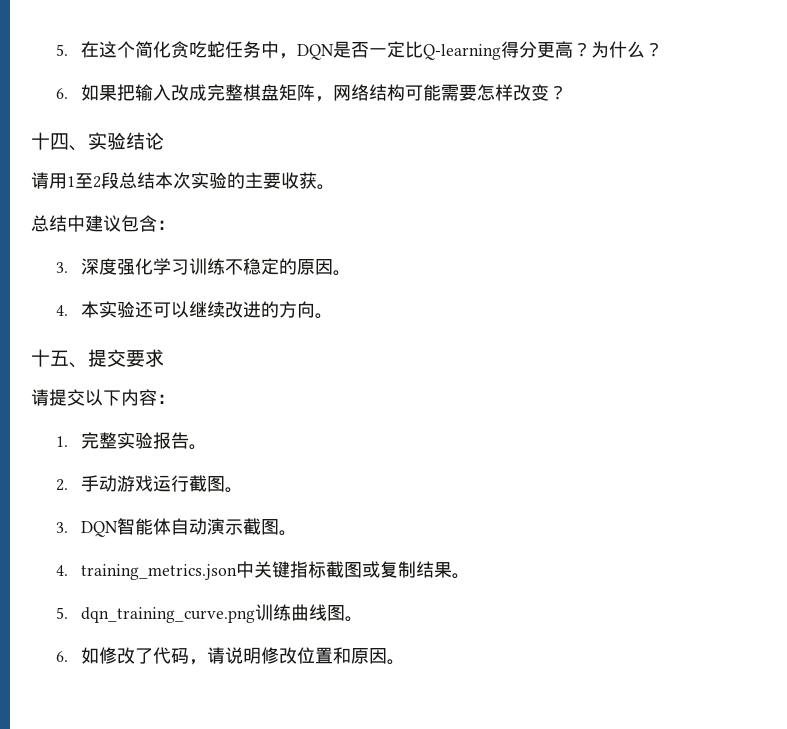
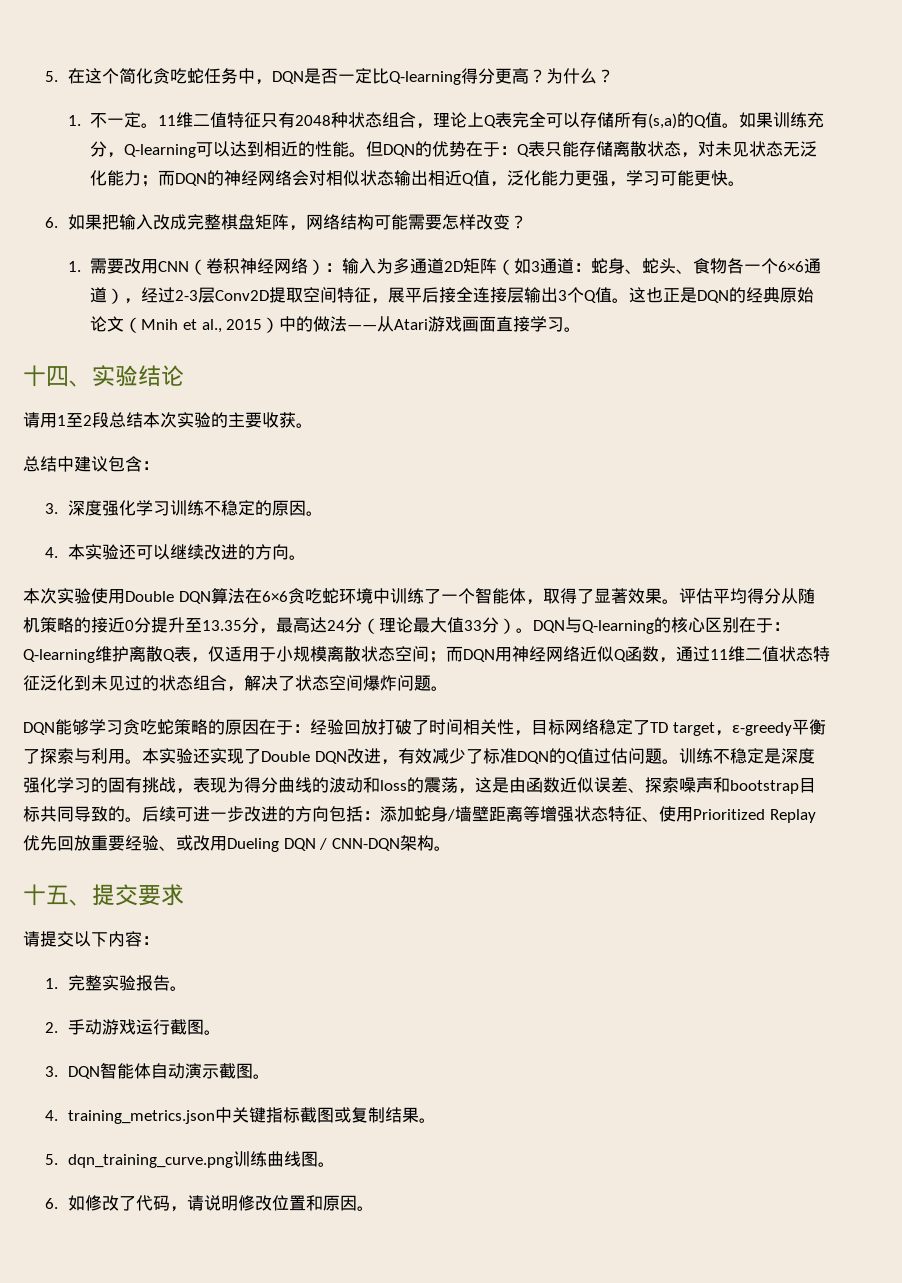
+ 1.不一定。11维二值特征只有2048种状态组合，理论上Q表完全可以存储所有(s,a)的Q值。如果训练充分，Q-learning可以达到相近的性能。但DQN的优势在于：Q表只能存储离散状态，对未见状态无泛化能力；而DQN的神经网络会对相似状态输出相近Q值，泛化能力更强，学习可能更快。
+ 1.需要改用CNN（卷积神经网络）：输入为多通道2D矩阵（如3通道：蛇身、蛇头、食物各一个6×6通道），经过2-3层Conv2D提取空间特征，展平后接全连接层输出3个Q值。这也正是DQN的经典原始论文（Mnih et al., 2015）中的做法——从Atari游戏画面直接学习。
+ 本次实验使用Double DQN算法在6×6贪吃蛇环境中训练了一个智能体，取得了显著效果。评估平均得分从随机策略的接近0分提升至13.35分，最高达24分（理论最大值33分）。DQN与Q-learning的核心区别在于：Q-learning维护离散Q表，仅适用于小规模离散状态空间；而DQN用神经网络近似Q函数，通过11维二值状态特征泛化到未见过的状态组合，解决了状态空间爆炸问题。
+ DQN能够学习贪吃蛇策略的原因在于：经验回放打破了时间相关性，目标网络稳定了TD target，ε-greedy平衡了探索与利用。本实验还实现了Double DQN改进，有效减少了标准DQN的Q值过估问题。训练不稳定是深度强化学习的固有挑战，表现为得分曲线的波动和loss的震荡，这是由函数近似误差、探索噪声和bootstrap目标共同导致的。后续可进一步改进的方向包括：添加蛇身/墙壁距离等增强状态特征、使用Prioritized Replay优先回放重要经验、或改用Dueling DQN / CNN-DQN架构。

